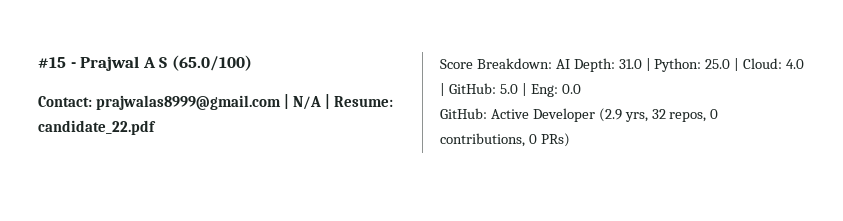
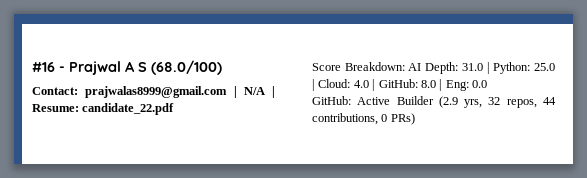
- #15 - Prajwal A S (65.0/100)
+ #16 - Prajwal A S (68.0/100)
- Score Breakdown: AI Depth: 31.0 | Python: 25.0 | Cloud: 4.0 | GitHub: 5.0 | Eng: 0.0
+ Score Breakdown: AI Depth: 31.0 | Python: 25.0 | Cloud: 4.0 | GitHub: 8.0 | Eng: 0.0
- GitHub: Active Developer (2.9 yrs, 32 repos, 0 contributions, 0 PRs)
+ GitHub: Active Builder (2.9 yrs, 32 repos, 44 contributions, 0 PRs)

